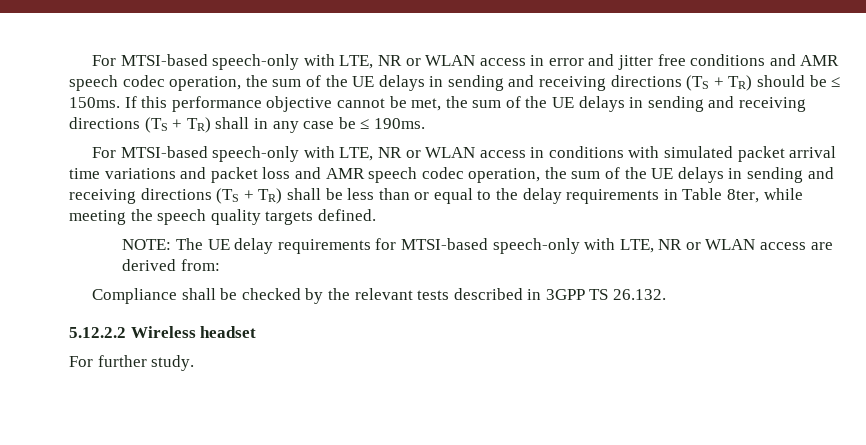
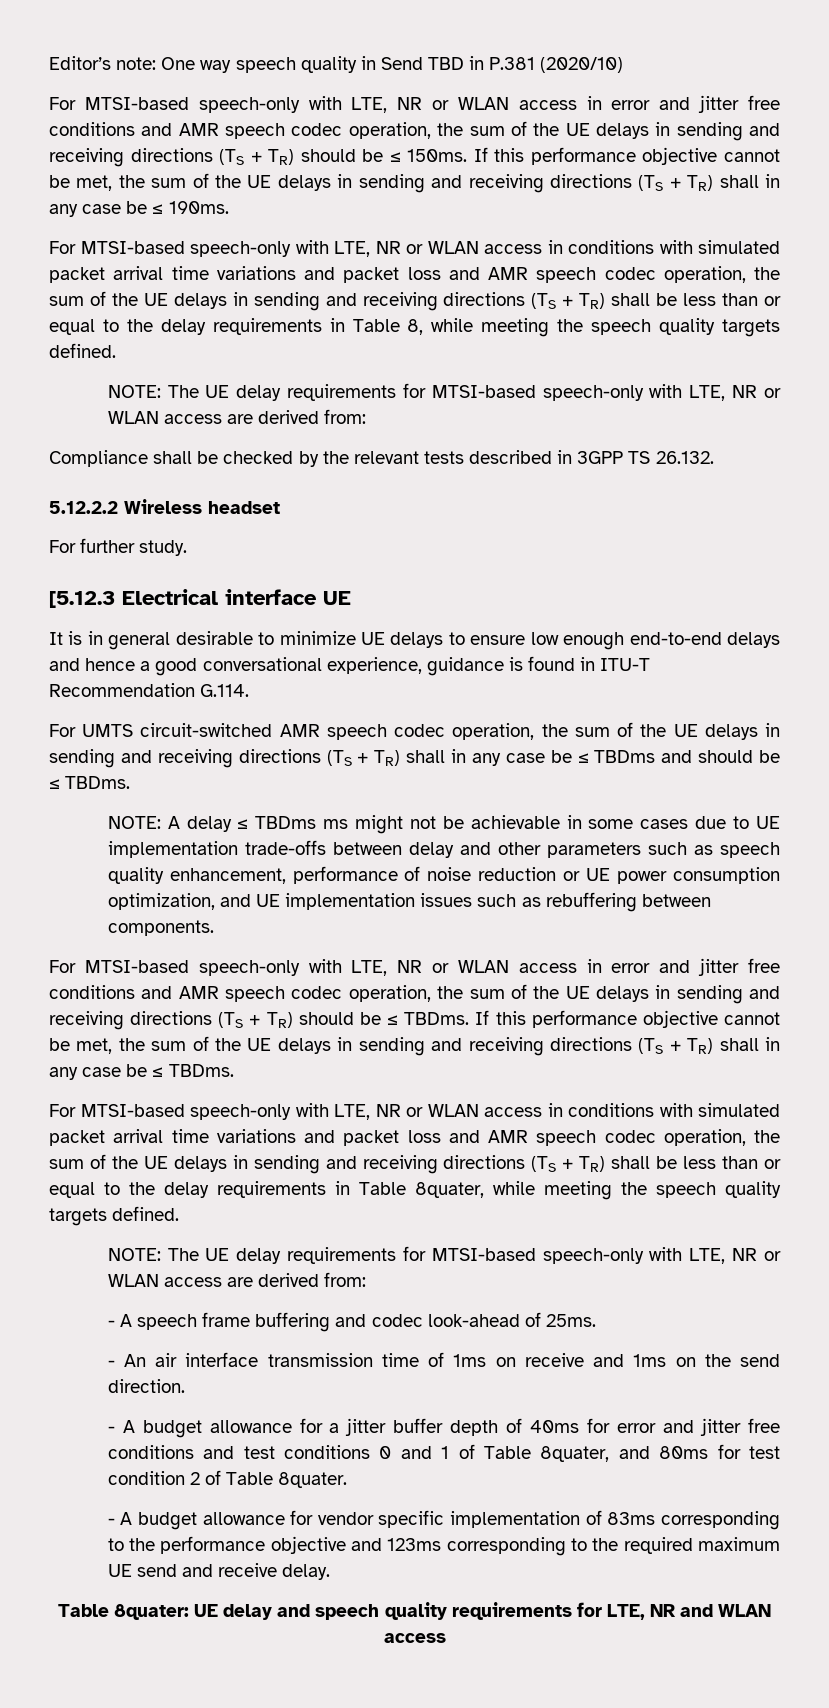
+ Editor’s note: One way speech quality in Send TBD in P.381 (2020/10)
- For MTSI-based speech-only with LTE, NR or WLAN access in conditions with simulated packet arrival time variations and packet loss and AMR speech codec operation, the sum of the UE delays in sending and receiving directions (TS + TR) shall be less than or equal to the delay requirements in Table 8ter, while meeting the speech quality targets defined.
+ For MTSI-based speech-only with LTE, NR or WLAN access in conditions with simulated packet arrival time variations and packet loss and AMR speech codec operation, the sum of the UE delays in sending and receiving directions (TS + TR) shall be less than or equal to the delay requirements in Table 8, while meeting the speech quality targets defined.
+ [5.12.3 Electrical interface UE
+ It is in general desirable to minimize UE delays to ensure low enough end-to-end delays and hence a good conversational experience, guidance is found in ITU-T Recommendation G.114.
+ For UMTS circuit-switched AMR speech codec operation, the sum of the UE delays in sending and receiving directions (TS + TR) shall in any case be ≤ TBDms and should be ≤ TBDms.
+ NOTE: A delay ≤ TBDms ms might not be achievable in some cases due to UE implementation trade-offs between delay and other parameters such as speech quality enhancement, performance of noise reduction or UE power consumption optimization, and UE implementation issues such as rebuffering between components.
+ For MTSI-based speech-only with LTE, NR or WLAN access in error and jitter free conditions and AMR speech codec operation, the sum of the UE delays in sending and receiving directions (TS + TR) should be ≤ TBDms. If this performance objective cannot be met, the sum of the UE delays in sending and receiving directions (TS + TR) shall in any case be ≤ TBDms.
+ For MTSI-based speech-only with LTE, NR or WLAN access in conditions with simulated packet arrival time variations and packet loss and AMR speech codec operation, the sum of the UE delays in sending and receiving directions (TS + TR) shall be less than or equal to the delay requirements in Table 8quater, while meeting the speech quality targets defined.
+ NOTE: The UE delay requirements for MTSI-based speech-only with LTE, NR or WLAN access are derived from:
+ - A speech frame buffering and codec look-ahead of 25ms.
+ - An air interface transmission time of 1ms on receive and 1ms on the send direction.
+ - A budget allowance for a jitter buffer depth of 40ms for error and jitter free conditions and test conditions 0 and 1 of Table 8quater, and 80ms for test condition 2 of Table 8quater.
+ - A budget allowance for vendor specific implementation of 83ms corresponding to the performance objective and 123ms corresponding to the required maximum UE send and receive delay.
+ Table 8quater: UE delay and speech quality requirements for LTE, NR and WLAN access

